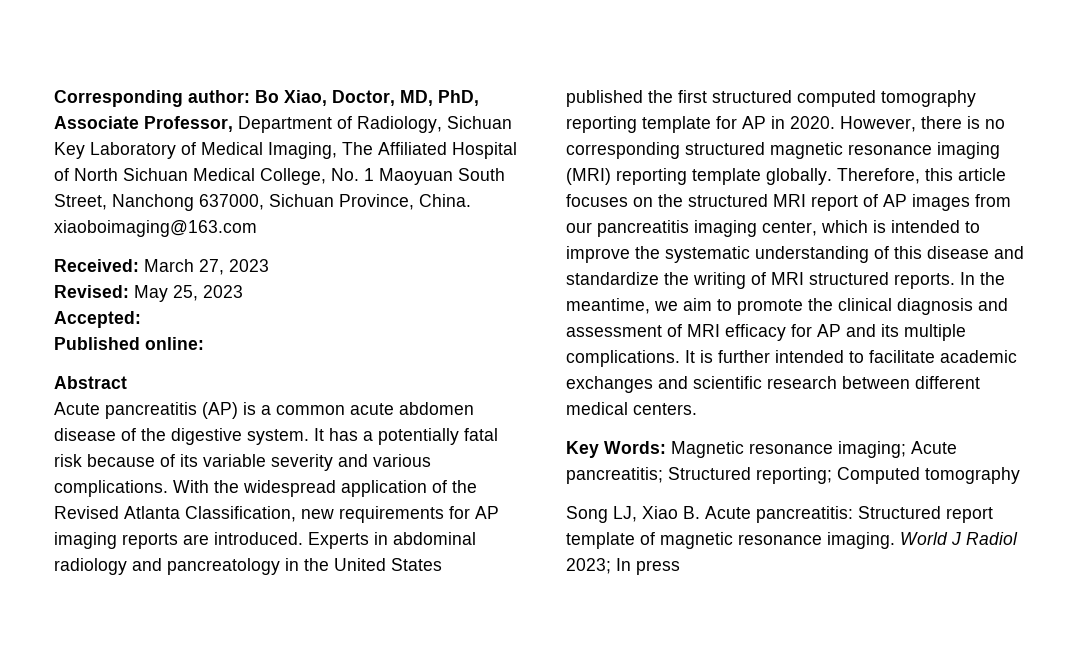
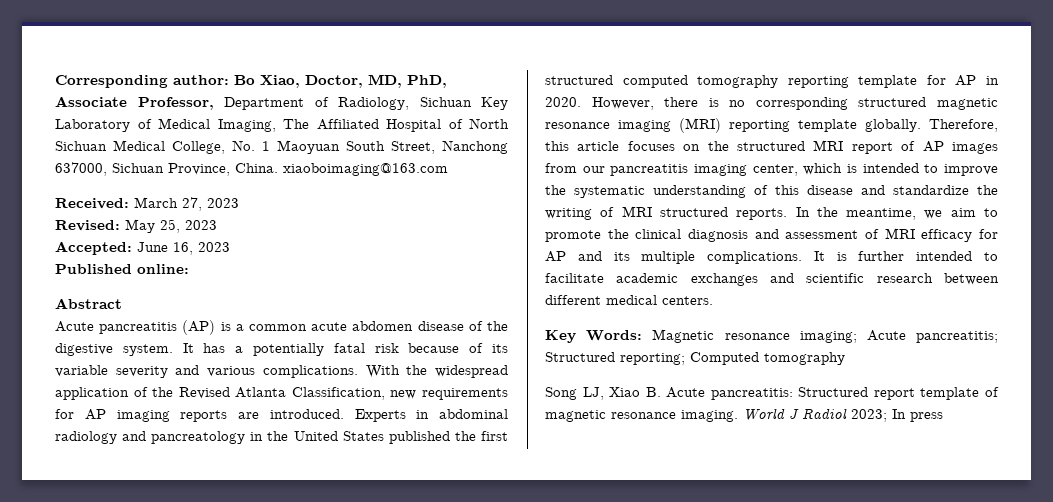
- Accepted:
+ Accepted: June 16, 2023

